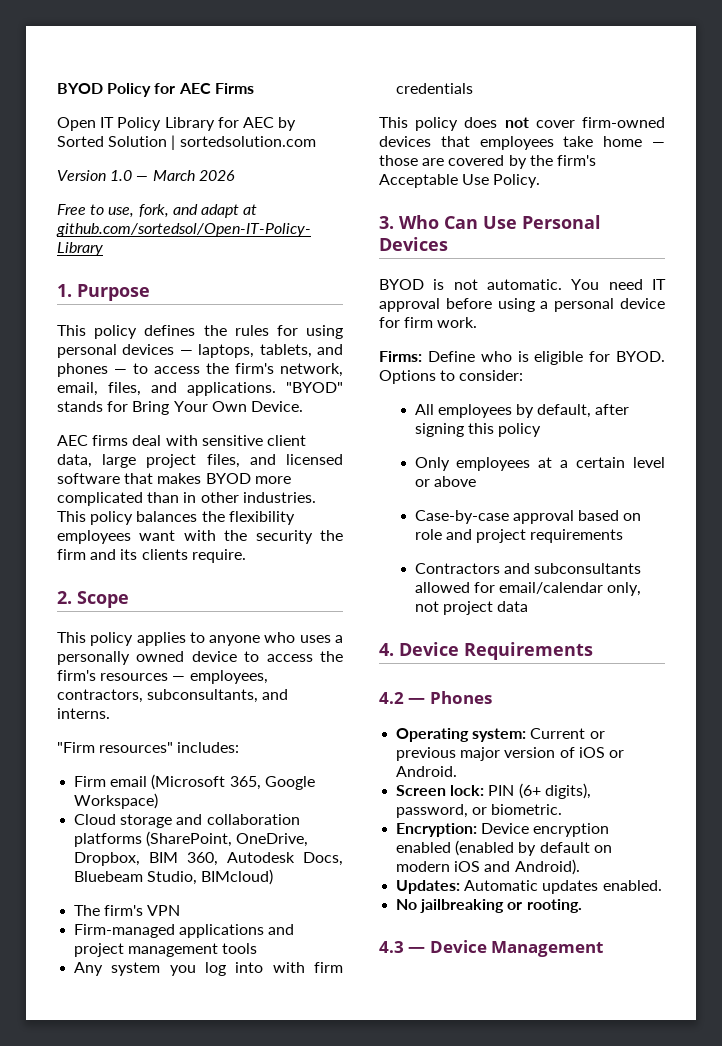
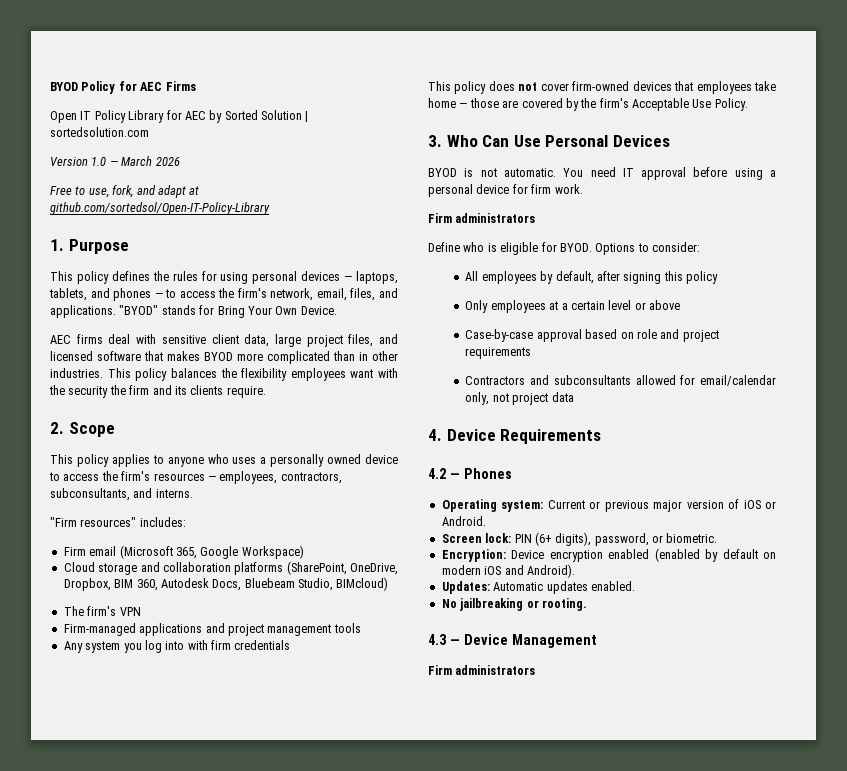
  You need IT approval before using a personal device for firm work.
- Firms: Define who is eligible for BYOD.
+ Firm administrators
+ Define who is eligible for BYOD.
  4.3 — Device Management
+ Firm administrators

